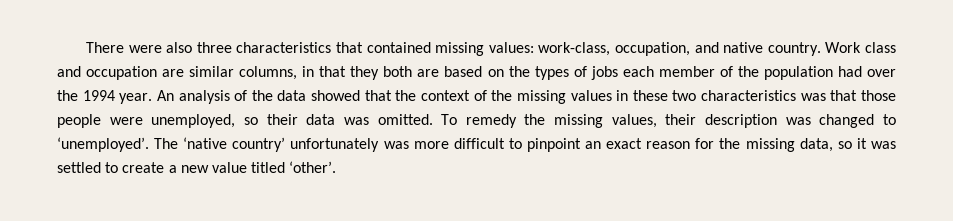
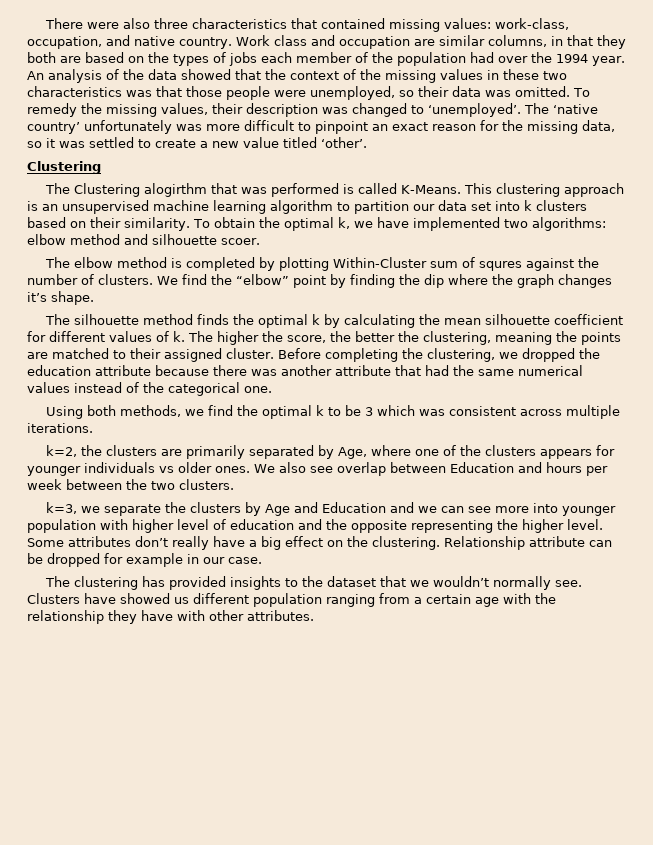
  The ‘native country’ unfortunately was more difficult to pinpoint an exact reason for the missing data, so it was settled to create a new value titled ‘other’.
+ Clustering
+ The Clustering alogirthm that was performed is called K-Means. This clustering approach is an unsupervised machine learning algorithm to partition our data set into k clusters based on their similarity. To obtain the optimal k, we have implemented two algorithms: elbow method and silhouette scoer.
+ The elbow method is completed by plotting Within-Cluster sum of squres against the number of clusters. We find the “elbow” point by finding the dip where the graph changes it’s shape.
+ The silhouette method finds the optimal k by calculating the mean silhouette coefficient for different values of k. The higher the score, the better the clustering, meaning the points are matched to their assigned cluster. Before completing the clustering, we dropped the education attribute because there was another attribute that had the same numerical values instead of the categorical one.
+ Using both methods, we find the optimal k to be 3 which was consistent across multiple iterations.
+ k=2, the clusters are primarily separated by Age, where one of the clusters appears for younger individuals vs older ones. We also see overlap between Education and hours per week between the two clusters.
+ k=3, we separate the clusters by Age and Education and we can see more into younger population with higher level of education and the opposite representing the higher level. Some attributes don’t really have a big effect on the clustering. Relationship attribute can be dropped for example in our case.
+ The clustering has provided insights to the dataset that we wouldn’t normally see. Clusters have showed us different population ranging from a certain age with the relationship they have with other attributes.

